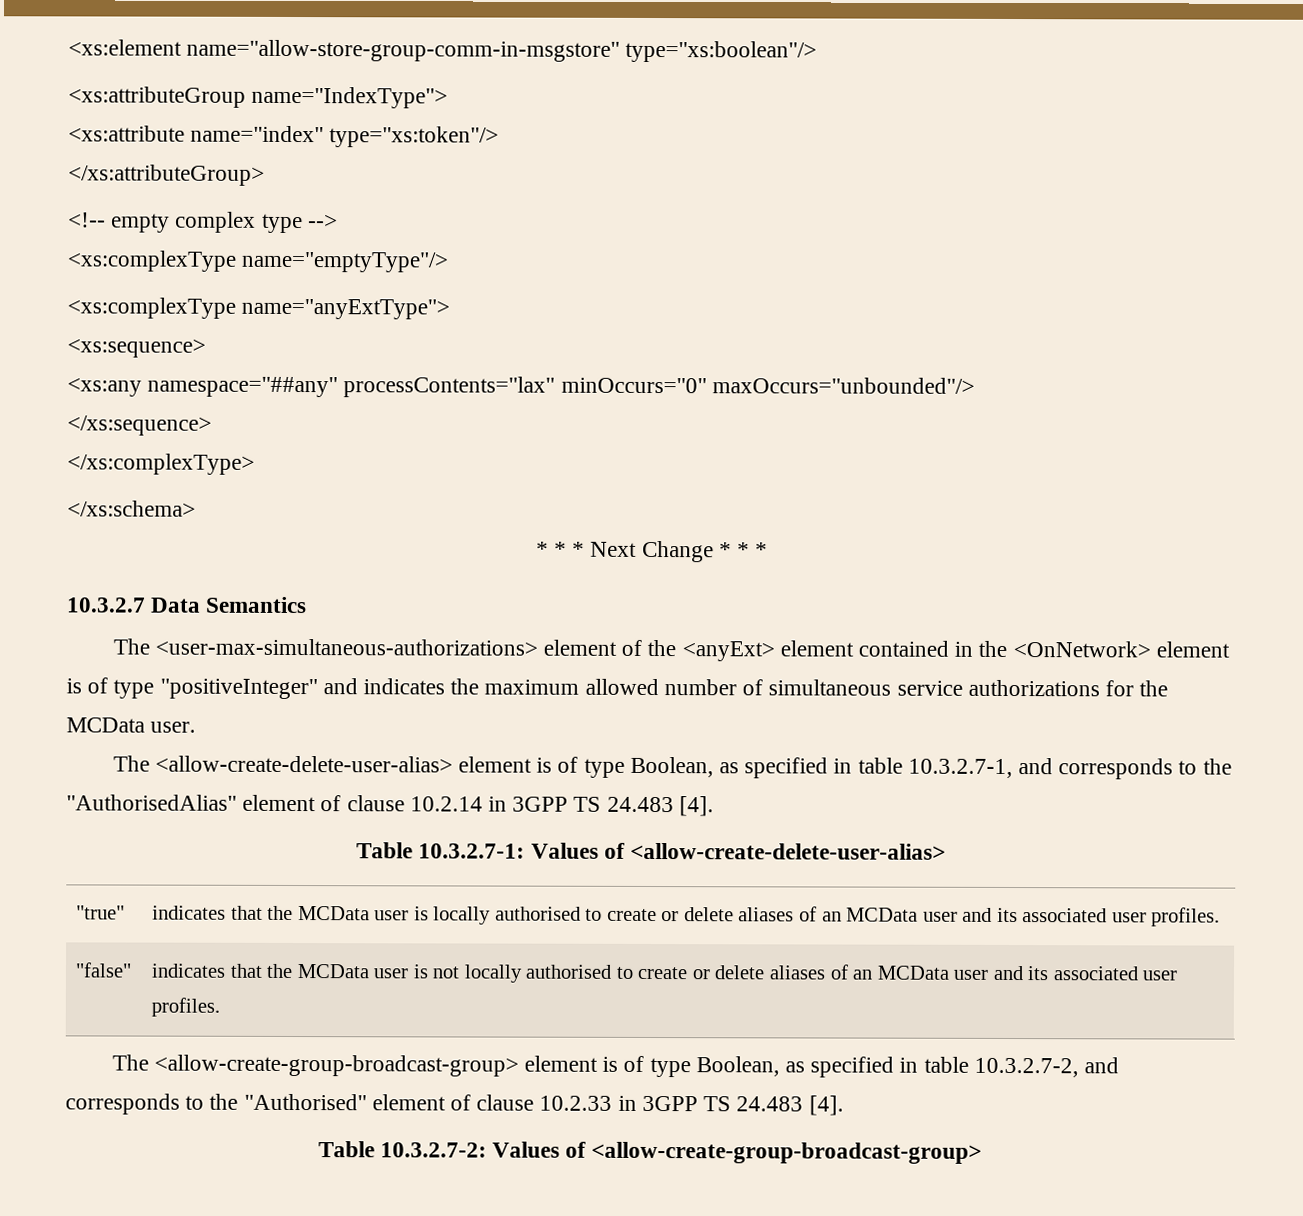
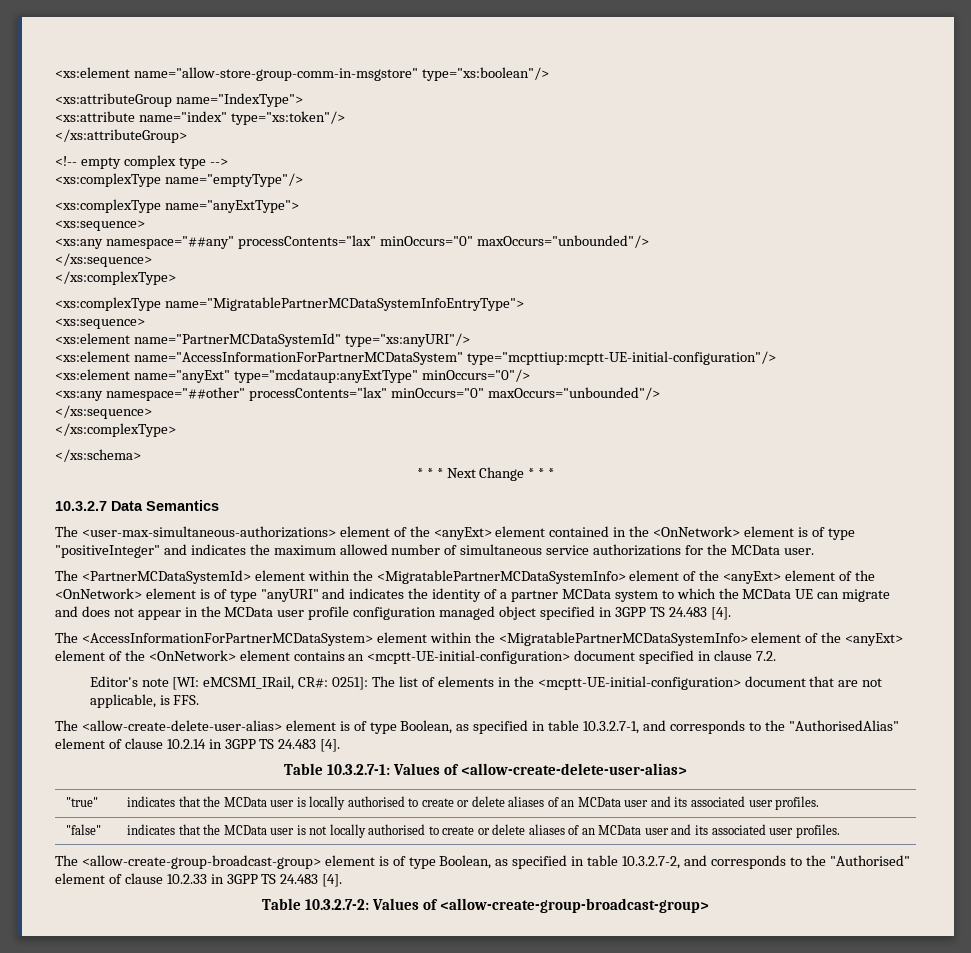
+ <xs:complexType name="MigratablePartnerMCDataSystemInfoEntryType">
+ <xs:sequence>
+ <xs:element name="PartnerMCDataSystemId" type="xs:anyURI"/>
+ <xs:element name="AccessInformationForPartnerMCDataSystem" type="mcpttiup:mcptt-UE-initial-configuration"/>
+ <xs:element name="anyExt" type="mcdataup:anyExtType" minOccurs="0"/>
+ <xs:any namespace="##other" processContents="lax" minOccurs="0" maxOccurs="unbounded"/>
+ </xs:sequence>
+ </xs:complexType>
+ The <PartnerMCDataSystemId> element within the <MigratablePartnerMCDataSystemInfo> element of the <anyExt> element of the <OnNetwork> element is of type "anyURI" and indicates the identity of a partner MCData system to which the MCData UE can migrate and does not appear in the MCData user profile configuration managed object specified in 3GPP TS 24.483 [4].
+ The <AccessInformationForPartnerMCDataSystem> element within the <MigratablePartnerMCDataSystemInfo> element of the <anyExt> element of the <OnNetwork> element contains an <mcptt-UE-initial-configuration> document specified in clause 7.2.
+ Editor's note [WI: eMCSMI_IRail, CR#: 0251]: The list of elements in the <mcptt-UE-initial-configuration> document that are not applicable, is FFS.

